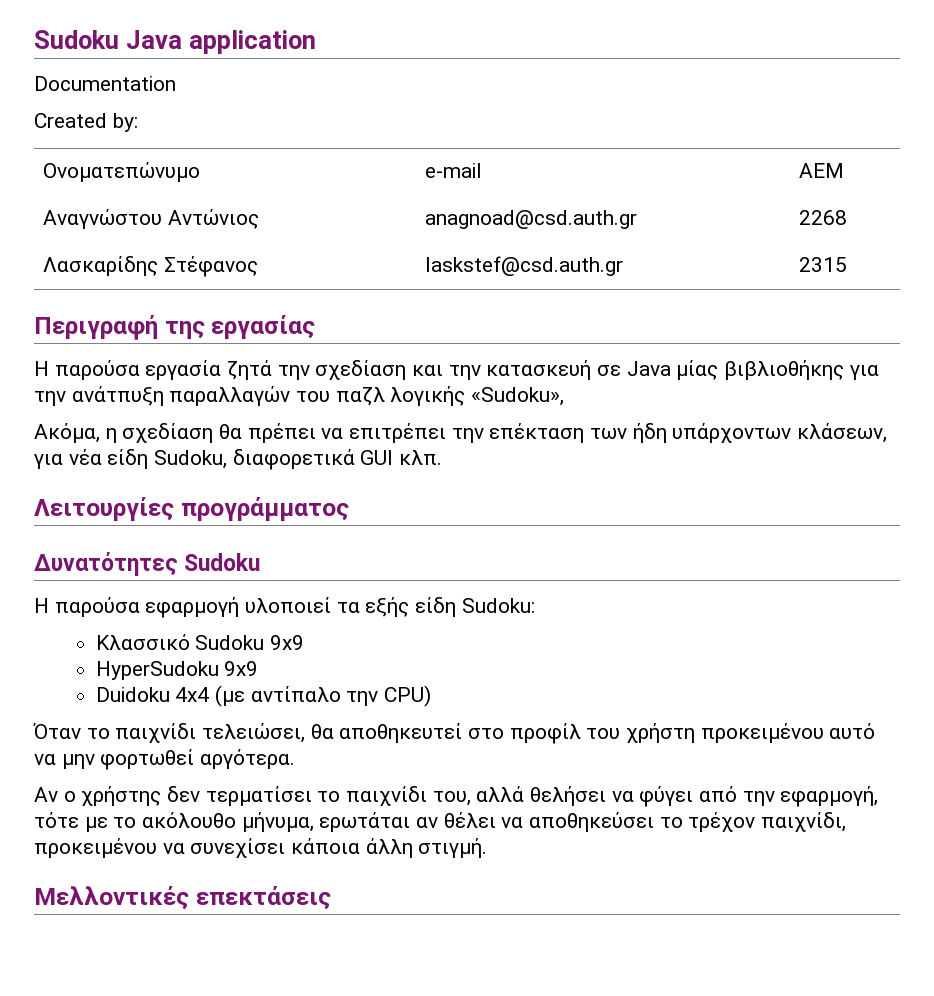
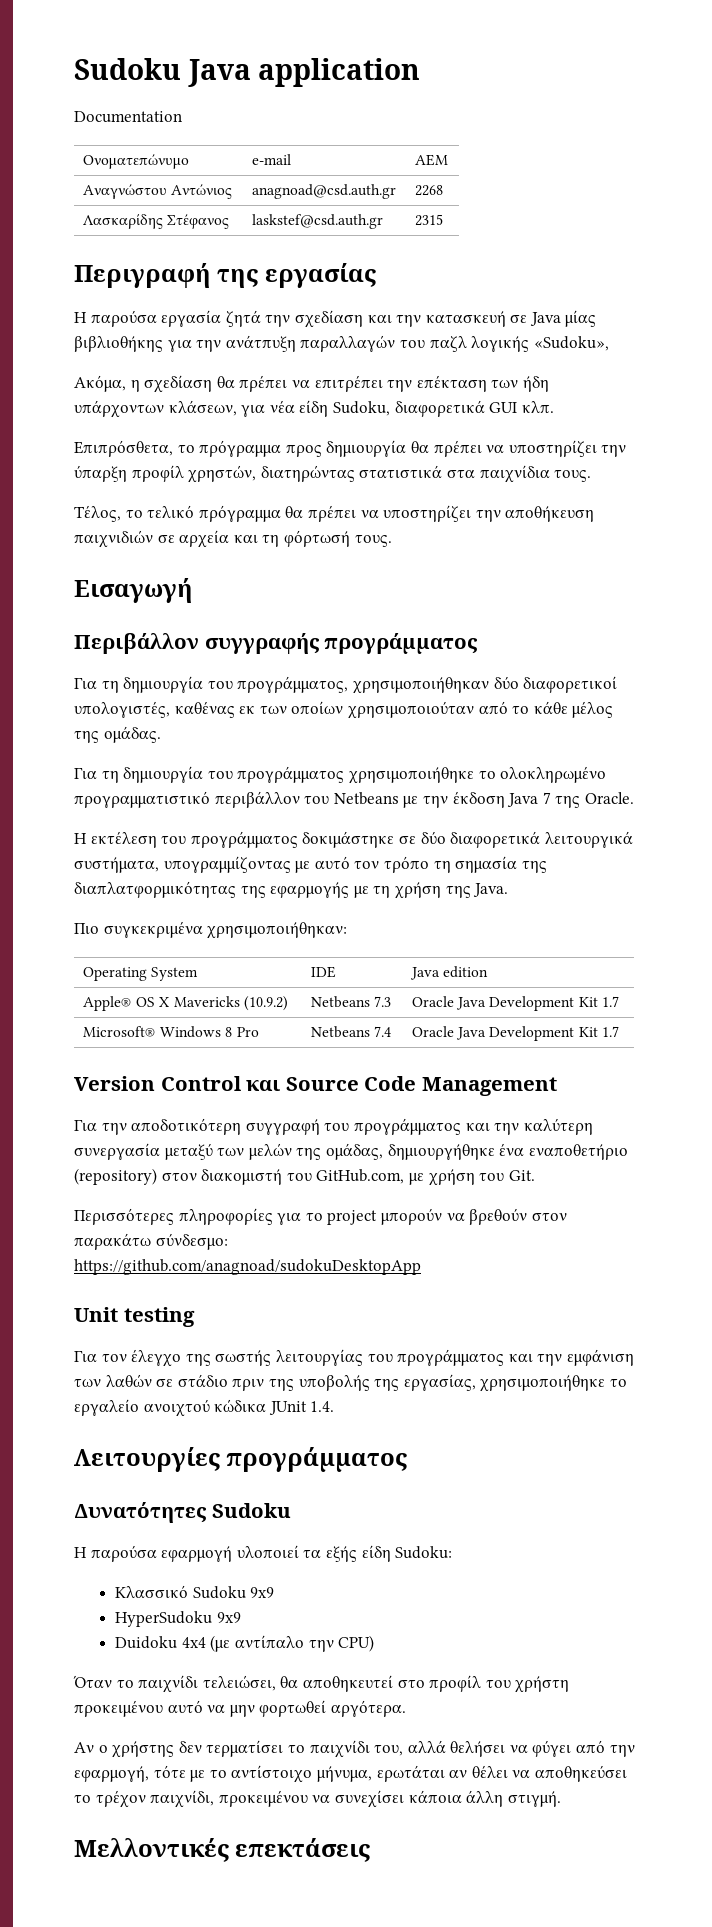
- Created by:
+ Επιπρόσθετα, το πρόγραμμα προς δημιουργία θα πρέπει να υποστηρίζει την ύπαρξη προφίλ χρηστών, διατηρώντας στατιστικά στα παιχνίδια τους.
+ Τέλος, το τελικό πρόγραμμα θα πρέπει να υποστηρίζει την αποθήκευση παιχνιδιών σε αρχεία και τη φόρτωσή τους.
+ Εισαγωγή
+ Περιβάλλον συγγραφής προγράμματος
+ Για τη δημιουργία του προγράμματος, χρησιμοποιήθηκαν δύο διαφορετικοί υπολογιστές, καθένας εκ των οποίων χρησιμοποιούταν από το κάθε μέλος της ομάδας.
+ Για τη δημιουργία του προγράμματος χρησιμοποιήθηκε το ολοκληρωμένο προγραμματιστικό περιβάλλον του Netbeans με την έκδοση Java 7 της Oracle.
+ Η εκτέλεση του προγράμματος δοκιμάστηκε σε δύο διαφορετικά λειτουργικά συστήματα, υπογραμμίζοντας με αυτό τον τρόπο τη σημασία της διαπλατφορμικότητας της εφαρμογής με τη χρήση της Java.
+ Πιο συγκεκριμένα χρησιμοποιήθηκαν:
+ Operating System | IDE | Java edition
+ Apple® OS X Mavericks (10.9.2) | Netbeans 7.3 | Oracle Java Development Kit 1.7
+ Microsoft® Windows 8 Pro | Netbeans 7.4 | Oracle Java Development Kit 1.7
+ Version Control και Source Code Management
+ Για την αποδοτικότερη συγγραφή του προγράμματος και την καλύτερη συνεργασία μεταξύ των μελών της ομάδας, δημιουργήθηκε ένα εναποθετήριο (repository) στον διακομιστή του GitHub.com, με χρήση του Git.
+ Περισσότερες πληροφορίες για το project μπορούν να βρεθούν στον παρακάτω σύνδεσμο:
+ https://github.com/anagnoad/sudokuDesktopApp
+ Unit testing
+ Για τον έλεγχο της σωστής λειτουργίας του προγράμματος και την εμφάνιση των λαθών σε στάδιο πριν της υποβολής της εργασίας, χρησιμοποιήθηκε το εργαλείο ανοιχτού κώδικα JUnit 1.4.
- Αν ο χρήστης δεν τερματίσει το παιχνίδι του, αλλά θελήσει να φύγει από την εφαρμογή, τότε με το ακόλουθο μήνυμα, ερωτάται αν θέλει να αποθηκεύσει το τρέχον παιχνίδι, προκειμένου να συνεχίσει κάποια άλλη στιγμή.
+ Αν ο χρήστης δεν τερματίσει το παιχνίδι του, αλλά θελήσει να φύγει από την εφαρμογή, τότε με το αντίστοιχο μήνυμα, ερωτάται αν θέλει να αποθηκεύσει το τρέχον παιχνίδι, προκειμένου να συνεχίσει κάποια άλλη στιγμή.

